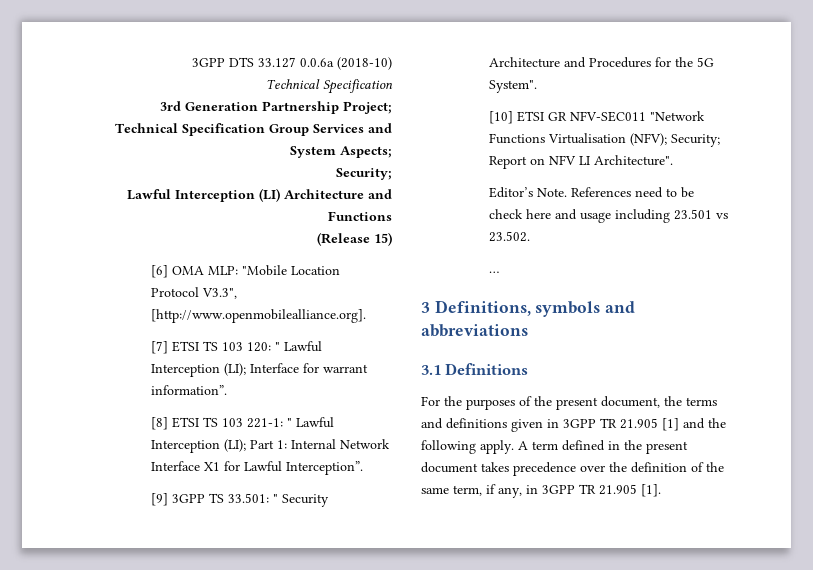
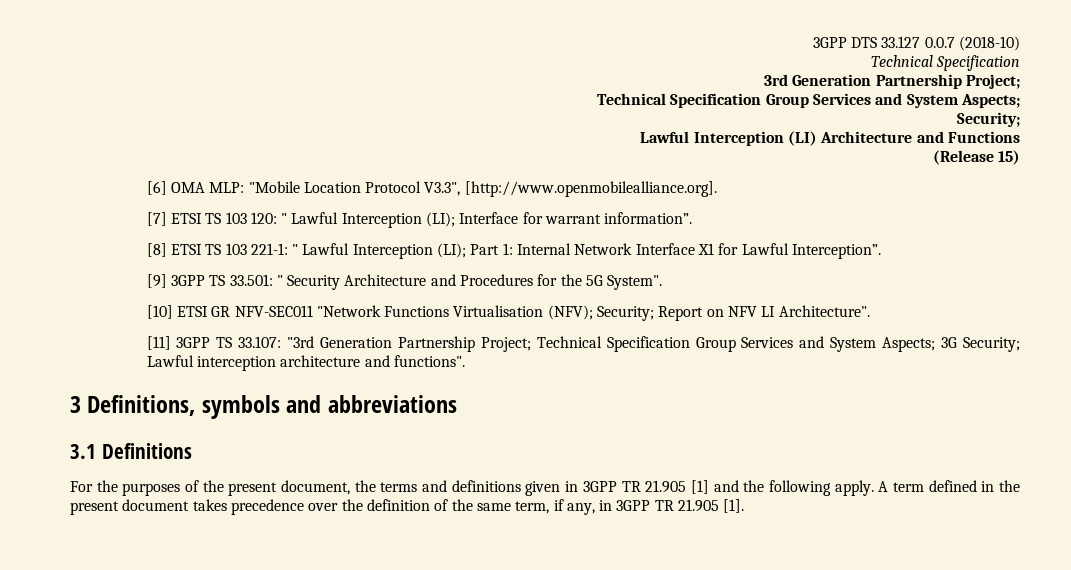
- 3GPP DTS 33.127 0.0.6a (2018-10)
+ 3GPP DTS 33.127 0.0.7 (2018-10)
- Editor’s Note. References need to be check here and usage including 23.501 vs 23.502.
- …
+ [11] 3GPP TS 33.107: "3rd Generation Partnership Project; Technical Specification Group Services and System Aspects; 3G Security; Lawful interception architecture and functions".

